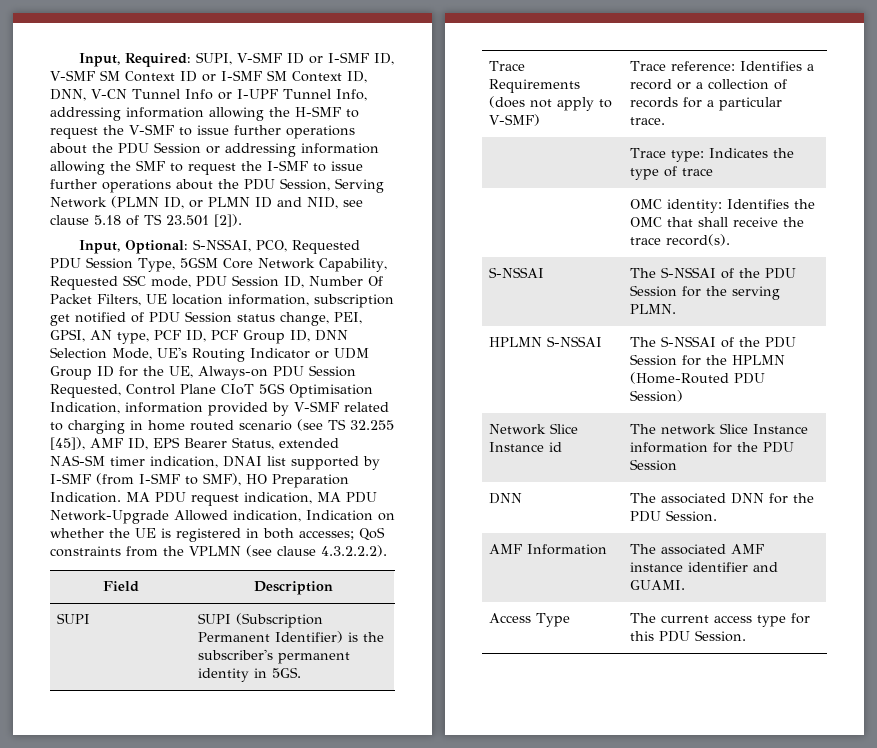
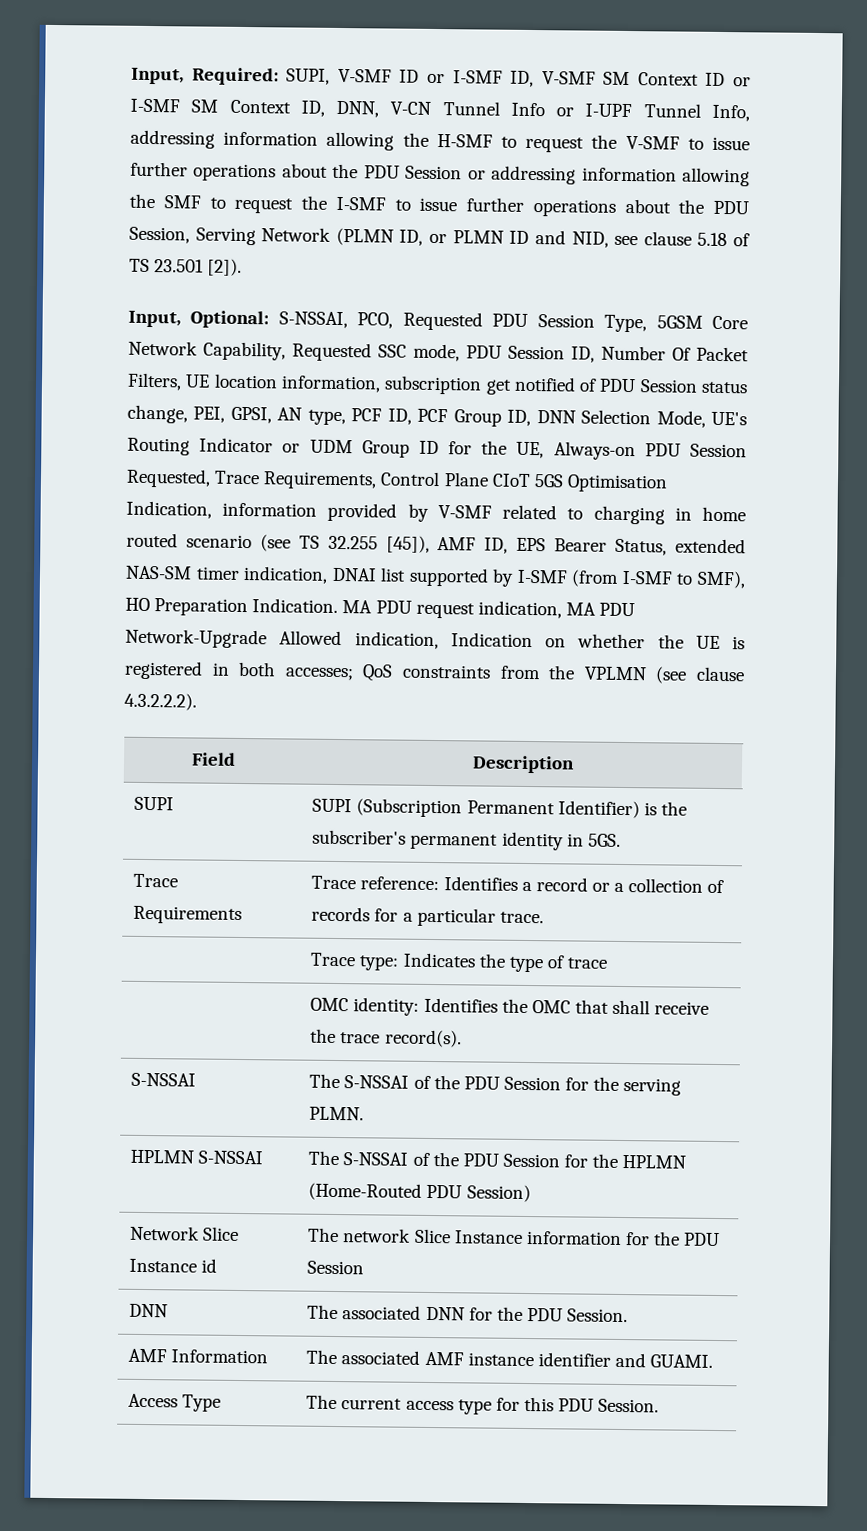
- S-NSSAI, PCO, Requested PDU Session Type, 5GSM Core Network Capability, Requested SSC mode, PDU Session ID, Number Of Packet Filters, UE location information, subscription get notified of PDU Session status change, PEI, GPSI, AN type, PCF ID, PCF Group ID, DNN Selection Mode, UE's Routing Indicator or UDM Group ID for the UE, Always-on PDU Session Requested, Control Plane CIoT 5GS Optimisation Indication, information provided by V-SMF related to charging in home routed scenario (see TS 32.255 [45]), AMF ID, EPS Bearer Status, extended NAS-SM timer indication, DNAI list supported by I-SMF (from I-SMF to SMF), HO Preparation Indication.
+ S-NSSAI, PCO, Requested PDU Session Type, 5GSM Core Network Capability, Requested SSC mode, PDU Session ID, Number Of Packet Filters, UE location information, subscription get notified of PDU Session status change, PEI, GPSI, AN type, PCF ID, PCF Group ID, DNN Selection Mode, UE's Routing Indicator or UDM Group ID for the UE, Always-on PDU Session Requested, Trace Requirements, Control Plane CIoT 5GS Optimisation Indication, information provided by V-SMF related to charging in home routed scenario (see TS 32.255 [45]), AMF ID, EPS Bearer Status, extended NAS-SM timer indication, DNAI list supported by I-SMF (from I-SMF to SMF), HO Preparation Indication.
- Trace Requirements (does not apply to V-SMF) | Trace reference: Identifies a record or a collection of records for a particular trace.
+ Trace Requirements | Trace reference: Identifies a record or a collection of records for a particular trace.

